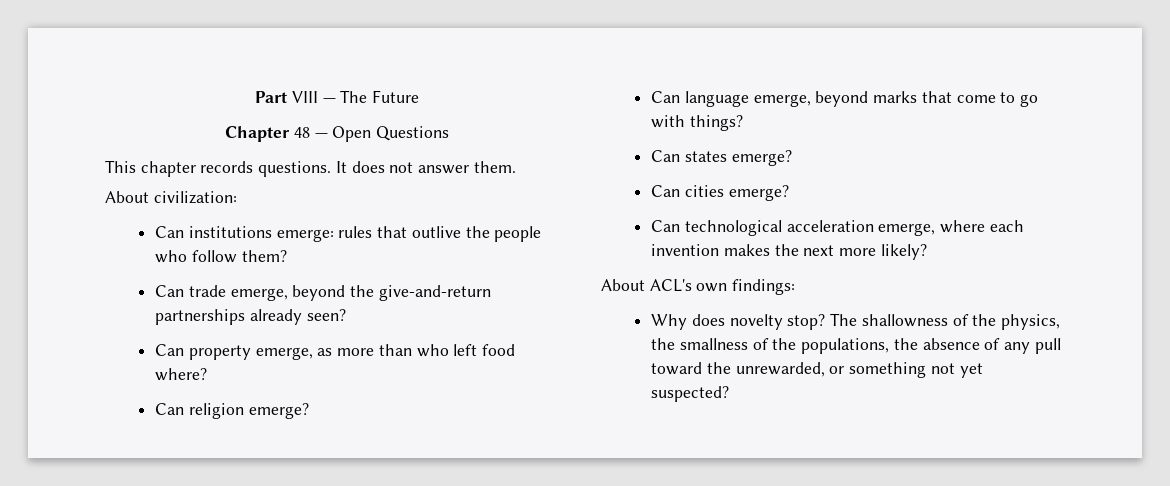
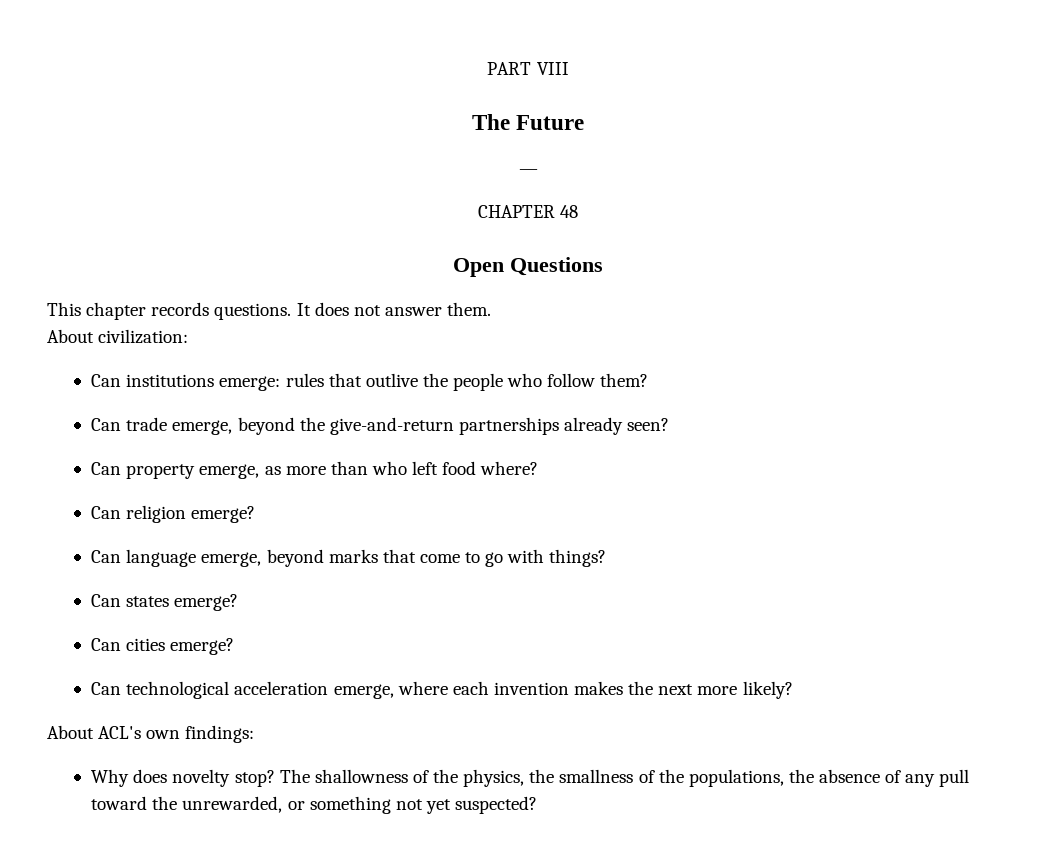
- Part VIII — The Future
+ PART VIII
+ The Future
- Chapter 48 — Open Questions
+ —
+ CHAPTER 48
+ Open Questions

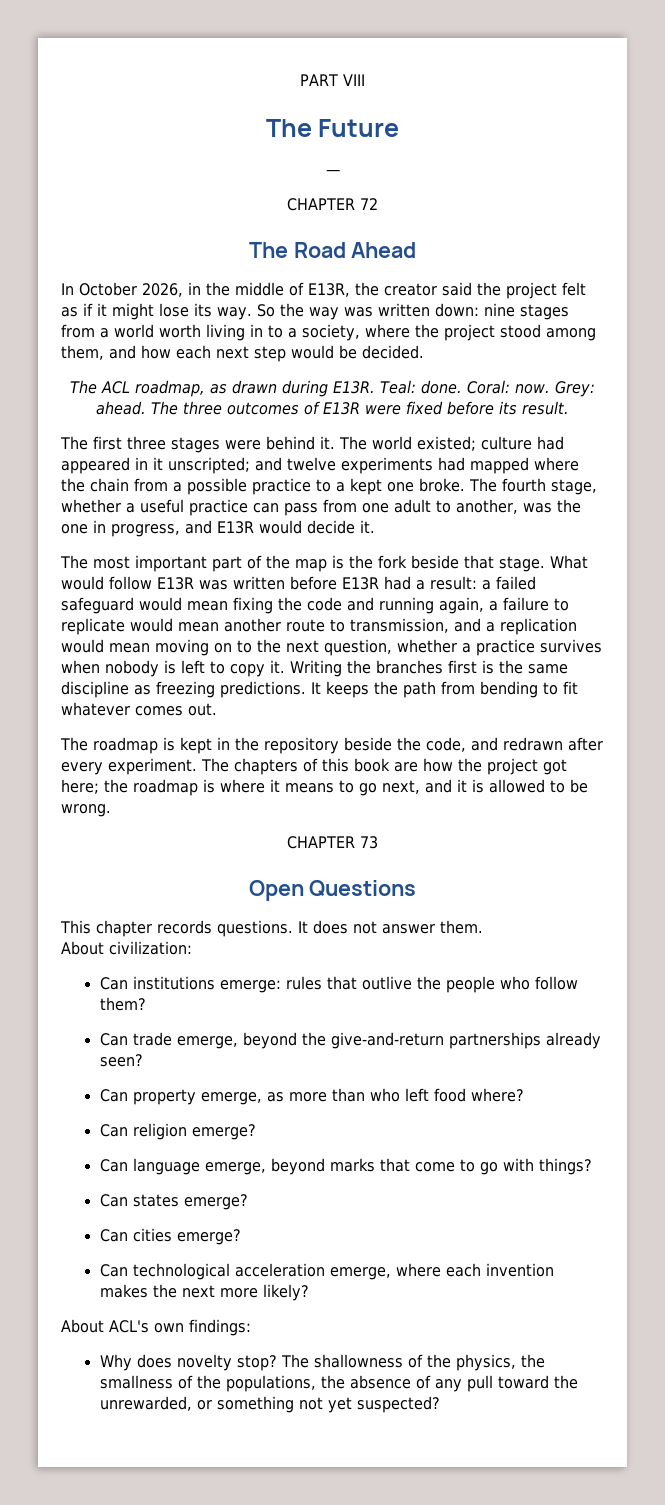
- CHAPTER 48
+ CHAPTER 72
+ The Road Ahead
+ In October 2026, in the middle of E13R, the creator said the project felt as if it might lose its way. So the way was written down: nine stages from a world worth living in to a society, where the project stood among them, and how each next step would be decided.
+ The ACL roadmap, as drawn during E13R. Teal: done. Coral: now. Grey: ahead. The three outcomes of E13R were fixed before its result.
+ The first three stages were behind it. The world existed; culture had appeared in it unscripted; and twelve experiments had mapped where the chain from a possible practice to a kept one broke. The fourth stage, whether a useful practice can pass from one adult to another, was the one in progress, and E13R would decide it.
+ The most important part of the map is the fork beside that stage. What would follow E13R was written before E13R had a result: a failed safeguard would mean fixing the code and running again, a failure to replicate would mean another route to transmission, and a replication would mean moving on to the next question, whether a practice survives when nobody is left to copy it. Writing the branches first is the same discipline as freezing predictions. It keeps the path from bending to fit whatever comes out.
+ The roadmap is kept in the repository beside the code, and redrawn after every experiment. The chapters of this book are how the project got here; the roadmap is where it means to go next, and it is allowed to be wrong.
+ CHAPTER 73

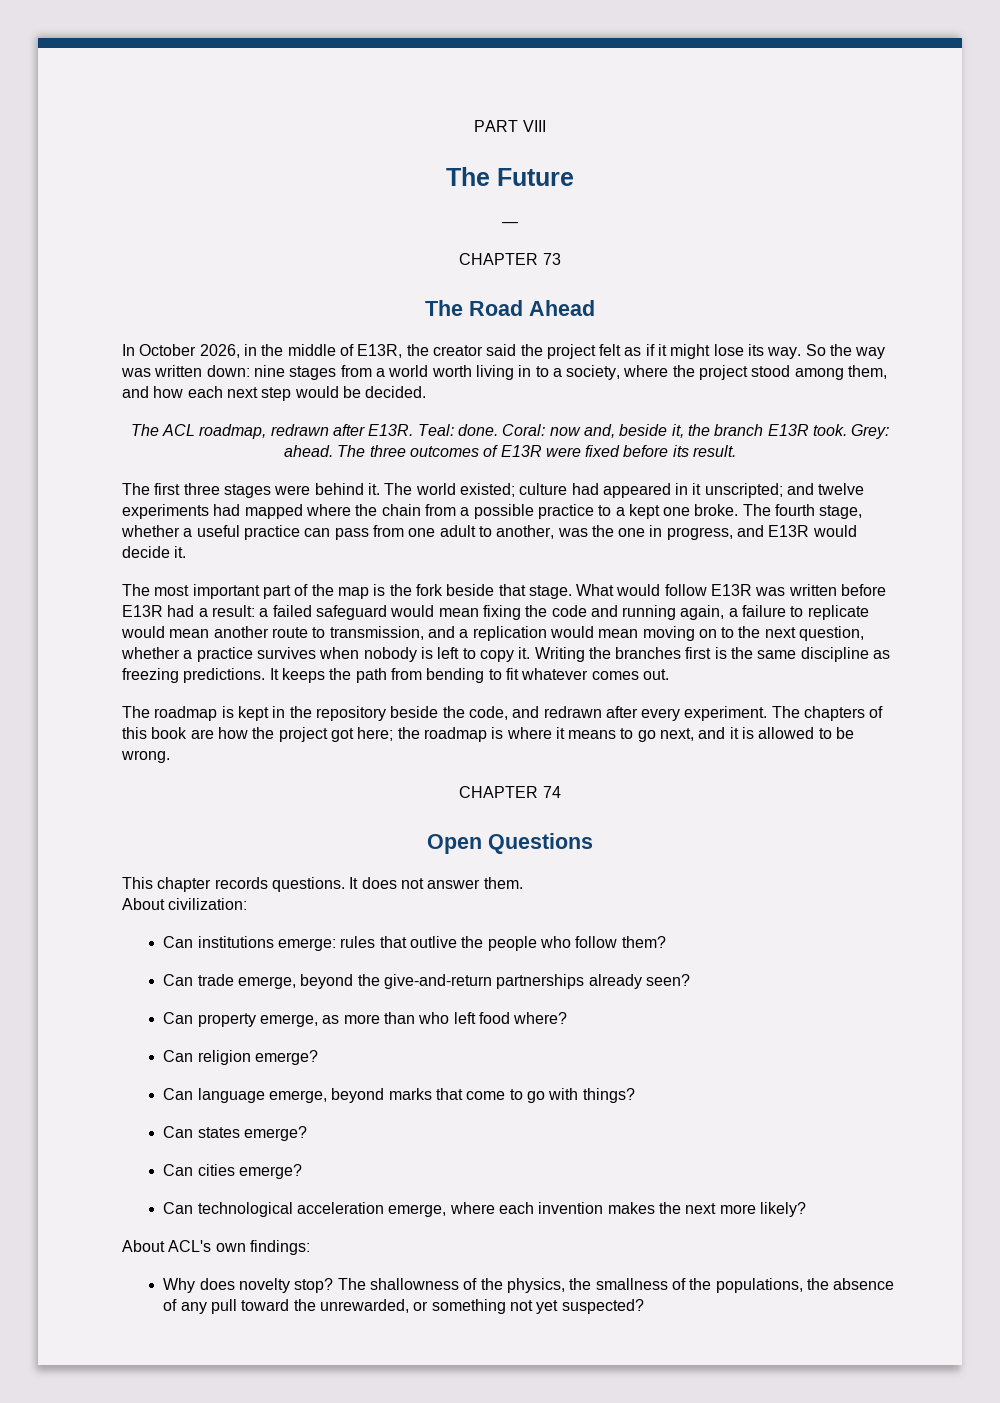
- CHAPTER 72
+ CHAPTER 73
- The ACL roadmap, as drawn during E13R.
+ The ACL roadmap, redrawn after E13R.
- Coral: now.
+ Coral: now and, beside it, the branch E13R took.
- CHAPTER 73
+ CHAPTER 74

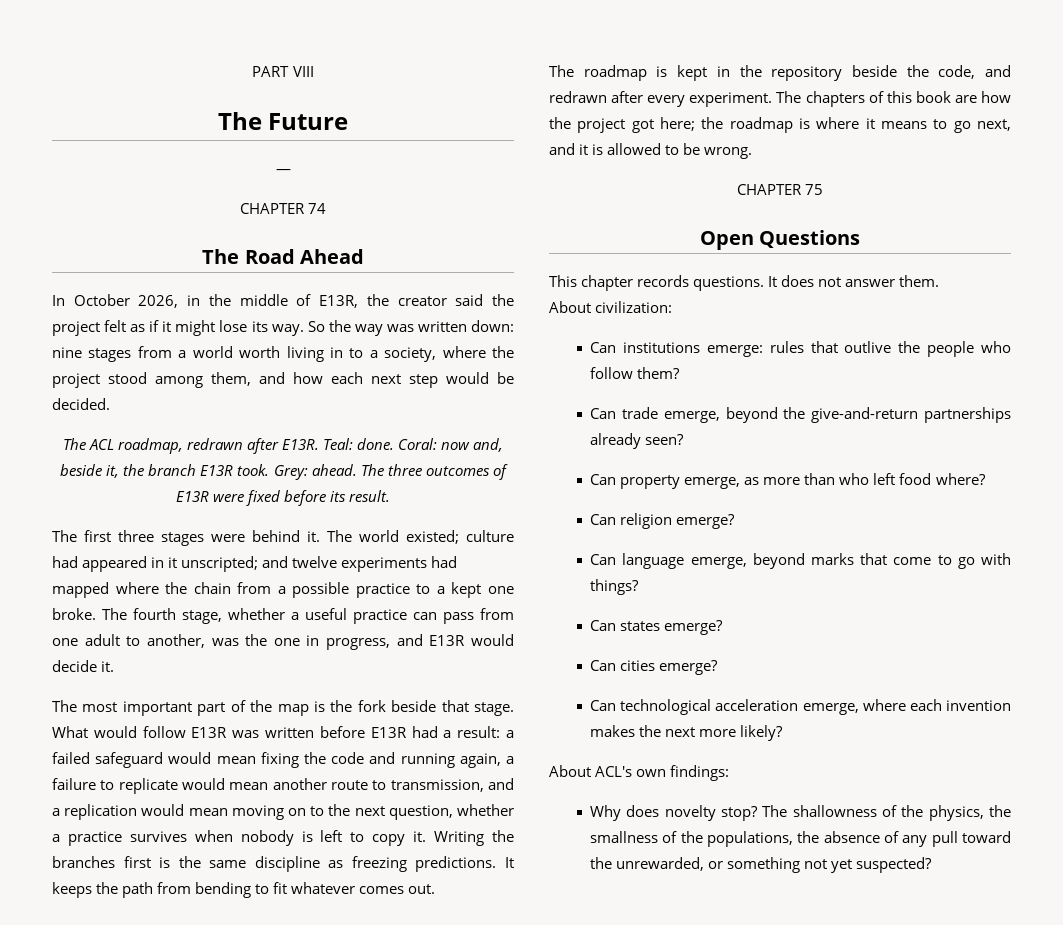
- CHAPTER 73
+ CHAPTER 74
- CHAPTER 74
+ CHAPTER 75

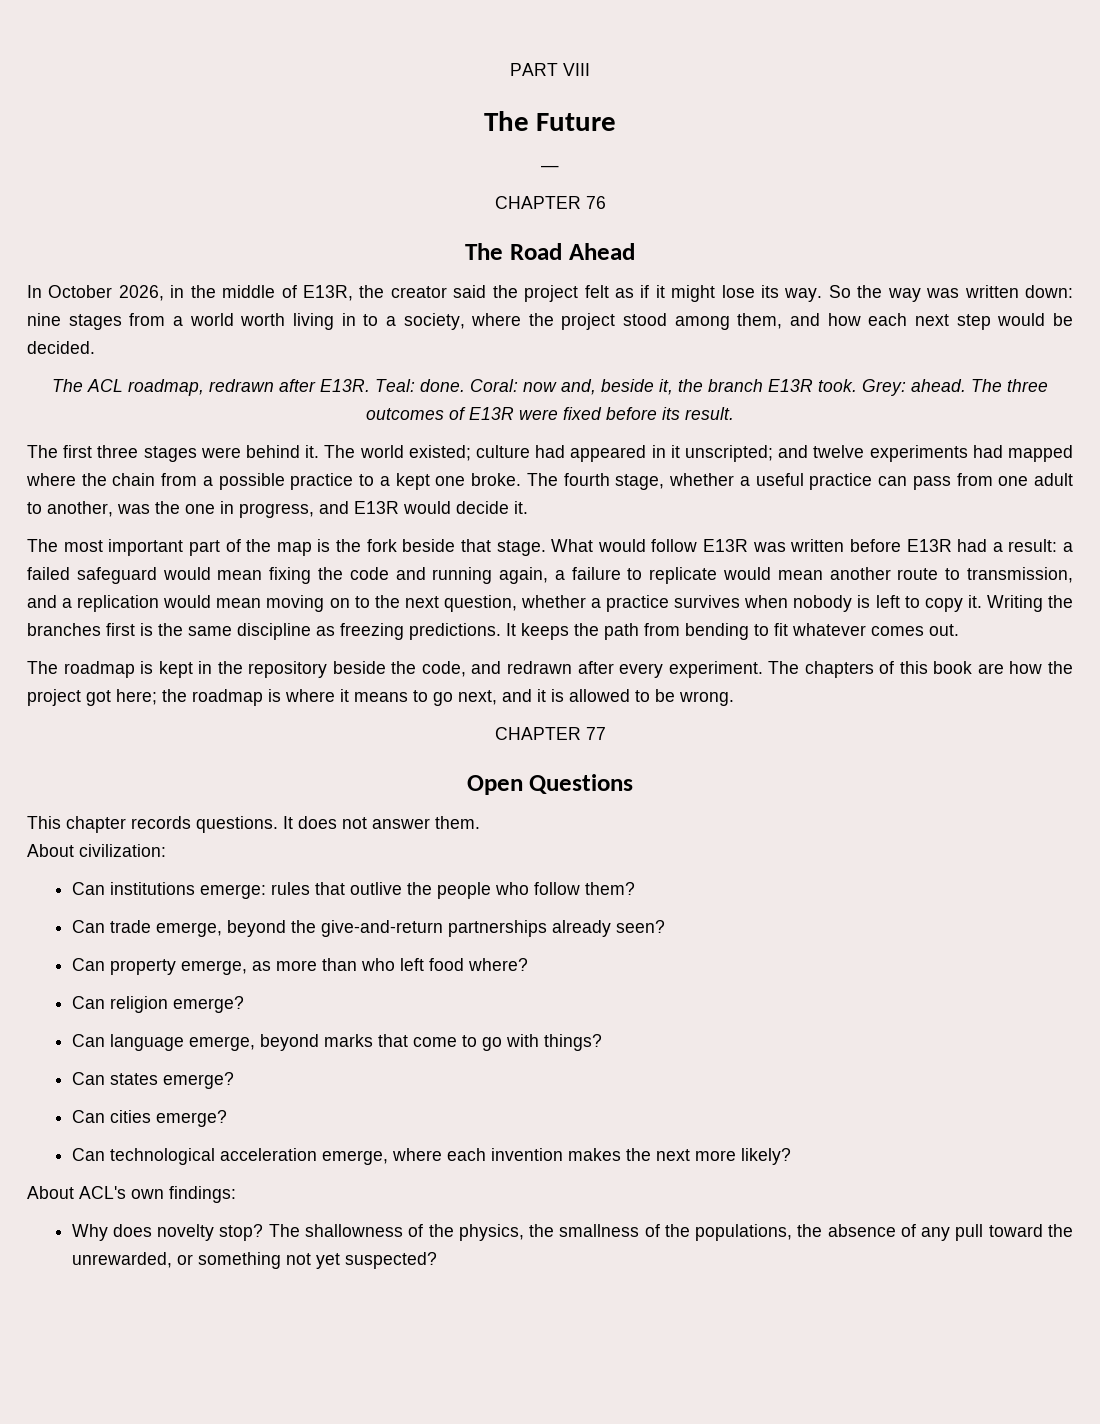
- CHAPTER 74
+ CHAPTER 76
- CHAPTER 75
+ CHAPTER 77

